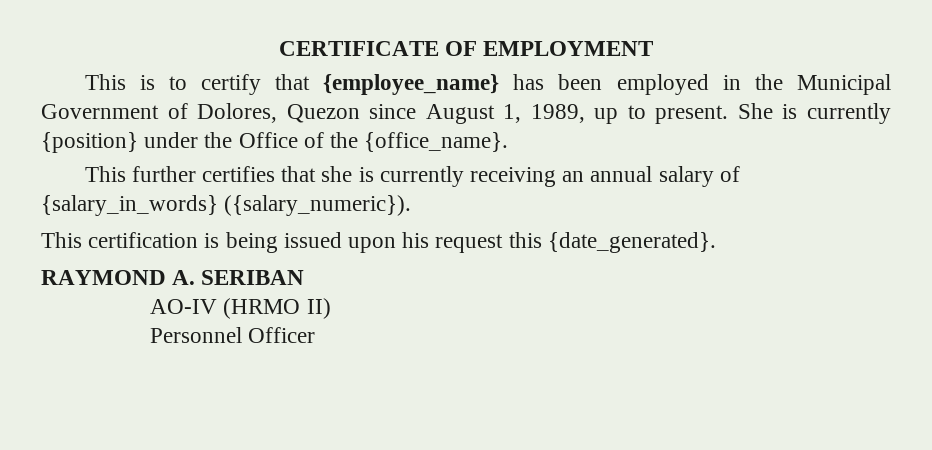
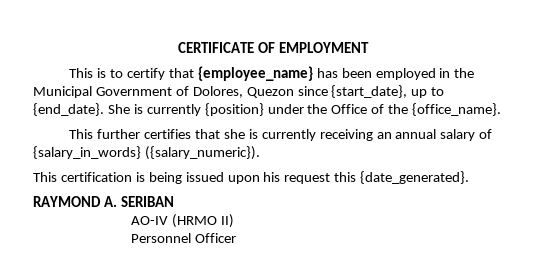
- This is to certify that {employee_name} has been employed in the Municipal Government of Dolores, Quezon since August 1, 1989, up to present.
+ This is to certify that {employee_name} has been employed in the Municipal Government of Dolores, Quezon since {start_date}, up to {end_date}.

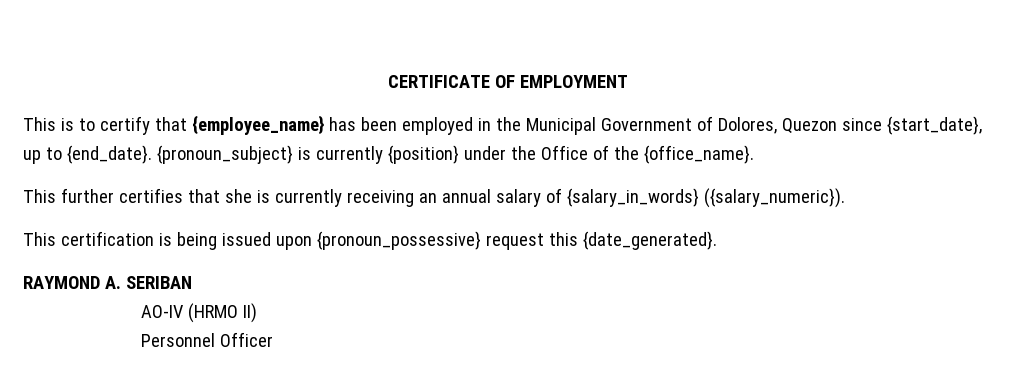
- She is currently {position} under the Office of the {office_name}.
+ {pronoun_subject} is currently {position} under the Office of the {office_name}.
- This certification is being issued upon his request this {date_generated}.
+ This certification is being issued upon {pronoun_possessive} request this {date_generated}.

